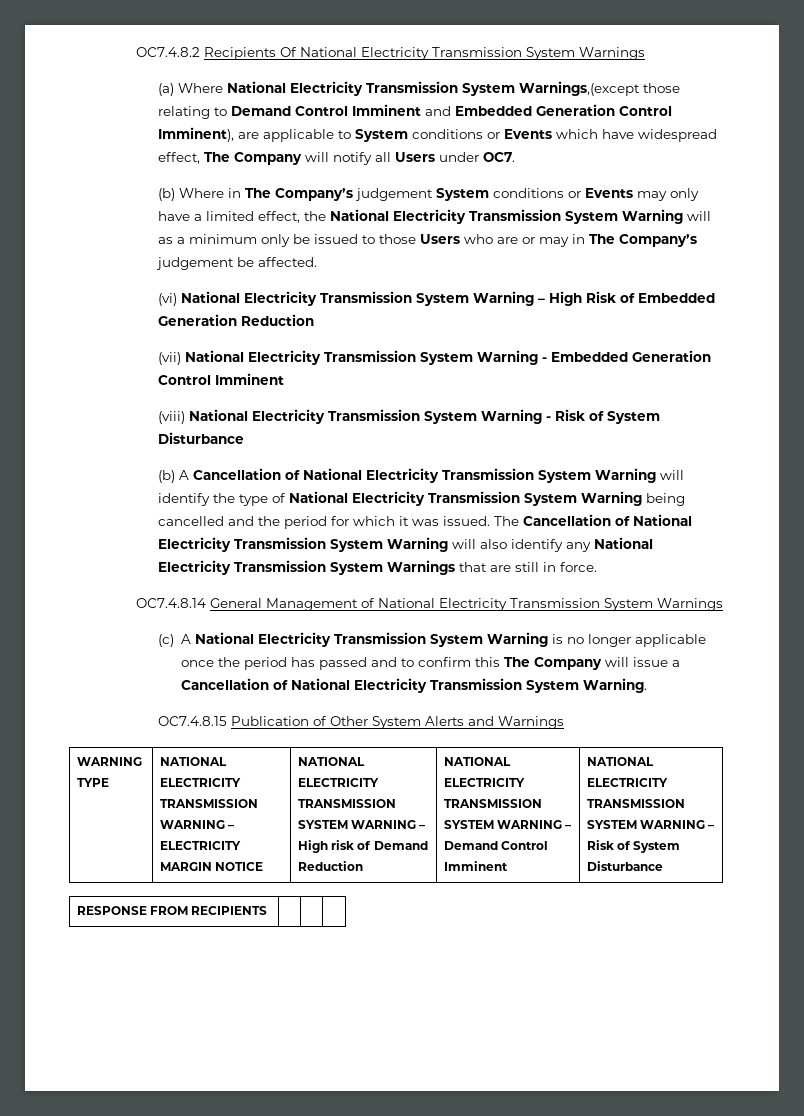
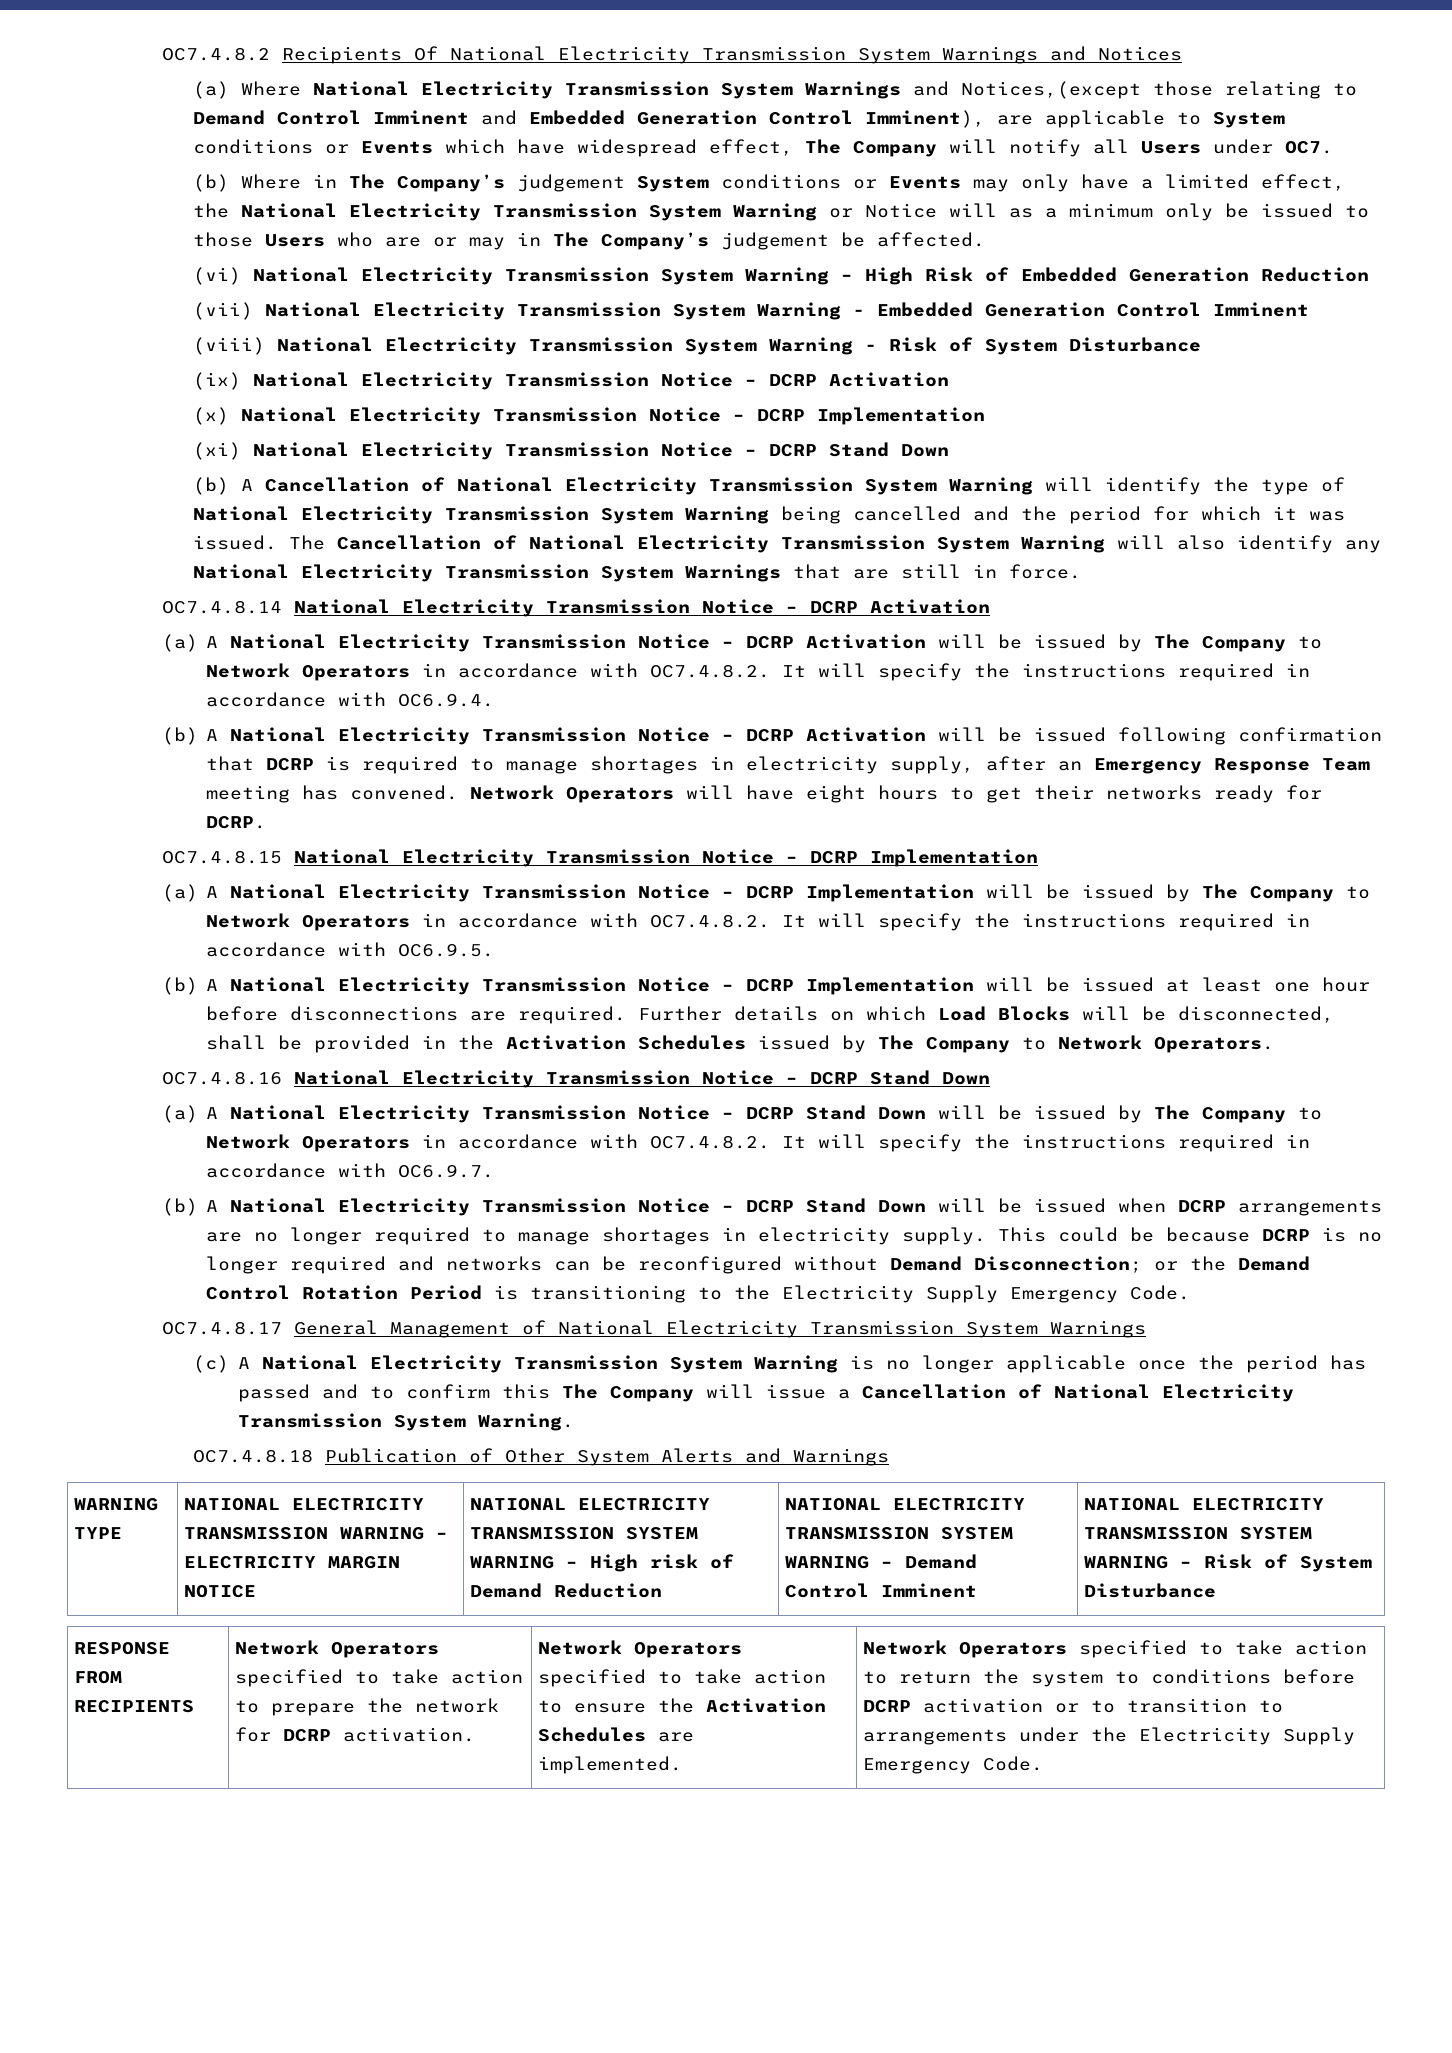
- OC7.4.8.2 Recipients Of National Electricity Transmission System Warnings
+ OC7.4.8.2 Recipients Of National Electricity Transmission System Warnings and Notices
- (a) Where National Electricity Transmission System Warnings,(except those relating to Demand Control Imminent and Embedded Generation Control Imminent), are applicable to System conditions or Events which have widespread effect, The Company will notify all Users under OC7.
+ (a) Where National Electricity Transmission System Warnings and Notices,(except those relating to Demand Control Imminent and Embedded Generation Control Imminent), are applicable to System conditions or Events which have widespread effect, The Company will notify all Users under OC7.
- (b) Where in The Company’s judgement System conditions or Events may only have a limited effect, the National Electricity Transmission System Warning will as a minimum only be issued to those Users who are or may in The Company’s judgement be affected.
+ (b) Where in The Company’s judgement System conditions or Events may only have a limited effect, the National Electricity Transmission System Warning or Notice will as a minimum only be issued to those Users who are or may in The Company’s judgement be affected.
+ (ix) National Electricity Transmission Notice – DCRP Activation
+ (x) National Electricity Transmission Notice – DCRP Implementation
+ (xi) National Electricity Transmission Notice – DCRP Stand Down
- OC7.4.8.14 General Management of National Electricity Transmission System Warnings
+ OC7.4.8.14 National Electricity Transmission Notice – DCRP Activation
+ (a) A National Electricity Transmission Notice – DCRP Activation will be issued by The Company to Network Operators in accordance with OC7.4.8.2. It will specify the instructions required in accordance with OC6.9.4.
+ (b) A National Electricity Transmission Notice – DCRP Activation will be issued following confirmation that DCRP is required to manage shortages in electricity supply, after an Emergency Response Team meeting has convened. Network Operators will have eight hours to get their networks ready for DCRP.
+ OC7.4.8.15 National Electricity Transmission Notice – DCRP Implementation
+ (a) A National Electricity Transmission Notice – DCRP Implementation will be issued by The Company to Network Operators in accordance with OC7.4.8.2. It will specify the instructions required in accordance with OC6.9.5.
+ (b) A National Electricity Transmission Notice – DCRP Implementation will be issued at least one hour before disconnections are required. Further details on which Load Blocks will be disconnected, shall be provided in the Activation Schedules issued by The Company to Network Operators.
+ OC7.4.8.16 National Electricity Transmission Notice – DCRP Stand Down
+ (a) A National Electricity Transmission Notice – DCRP Stand Down will be issued by The Company to Network Operators in accordance with OC7.4.8.2. It will specify the instructions required in accordance with OC6.9.7.
+ (b) A National Electricity Transmission Notice – DCRP Stand Down will be issued when DCRP arrangements are no longer required to manage shortages in electricity supply. This could be because DCRP is no longer required and networks can be reconfigured without Demand Disconnection; or the Demand Control Rotation Period is transitioning to the Electricity Supply Emergency Code.
+ OC7.4.8.17 General Management of National Electricity Transmission System Warnings
- OC7.4.8.15 Publication of Other System Alerts and Warnings
+ OC7.4.8.18 Publication of Other System Alerts and Warnings
+ Network Operators specified to take action to prepare the network for DCRP activation. | Network Operators specified to take action to ensure the Activation Schedules are implemented. | Network Operators specified to take action to return the system to conditions before DCRP activation or to transition to arrangements under the Electricity Supply Emergency Code.

